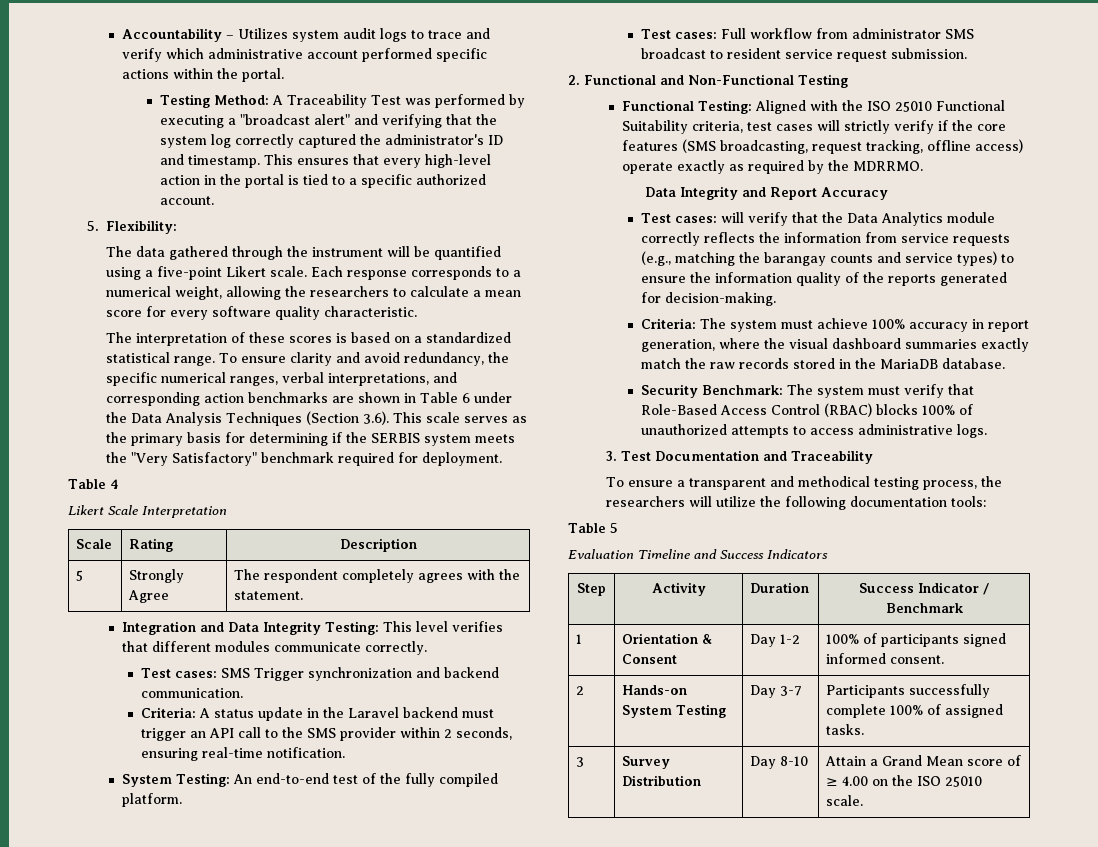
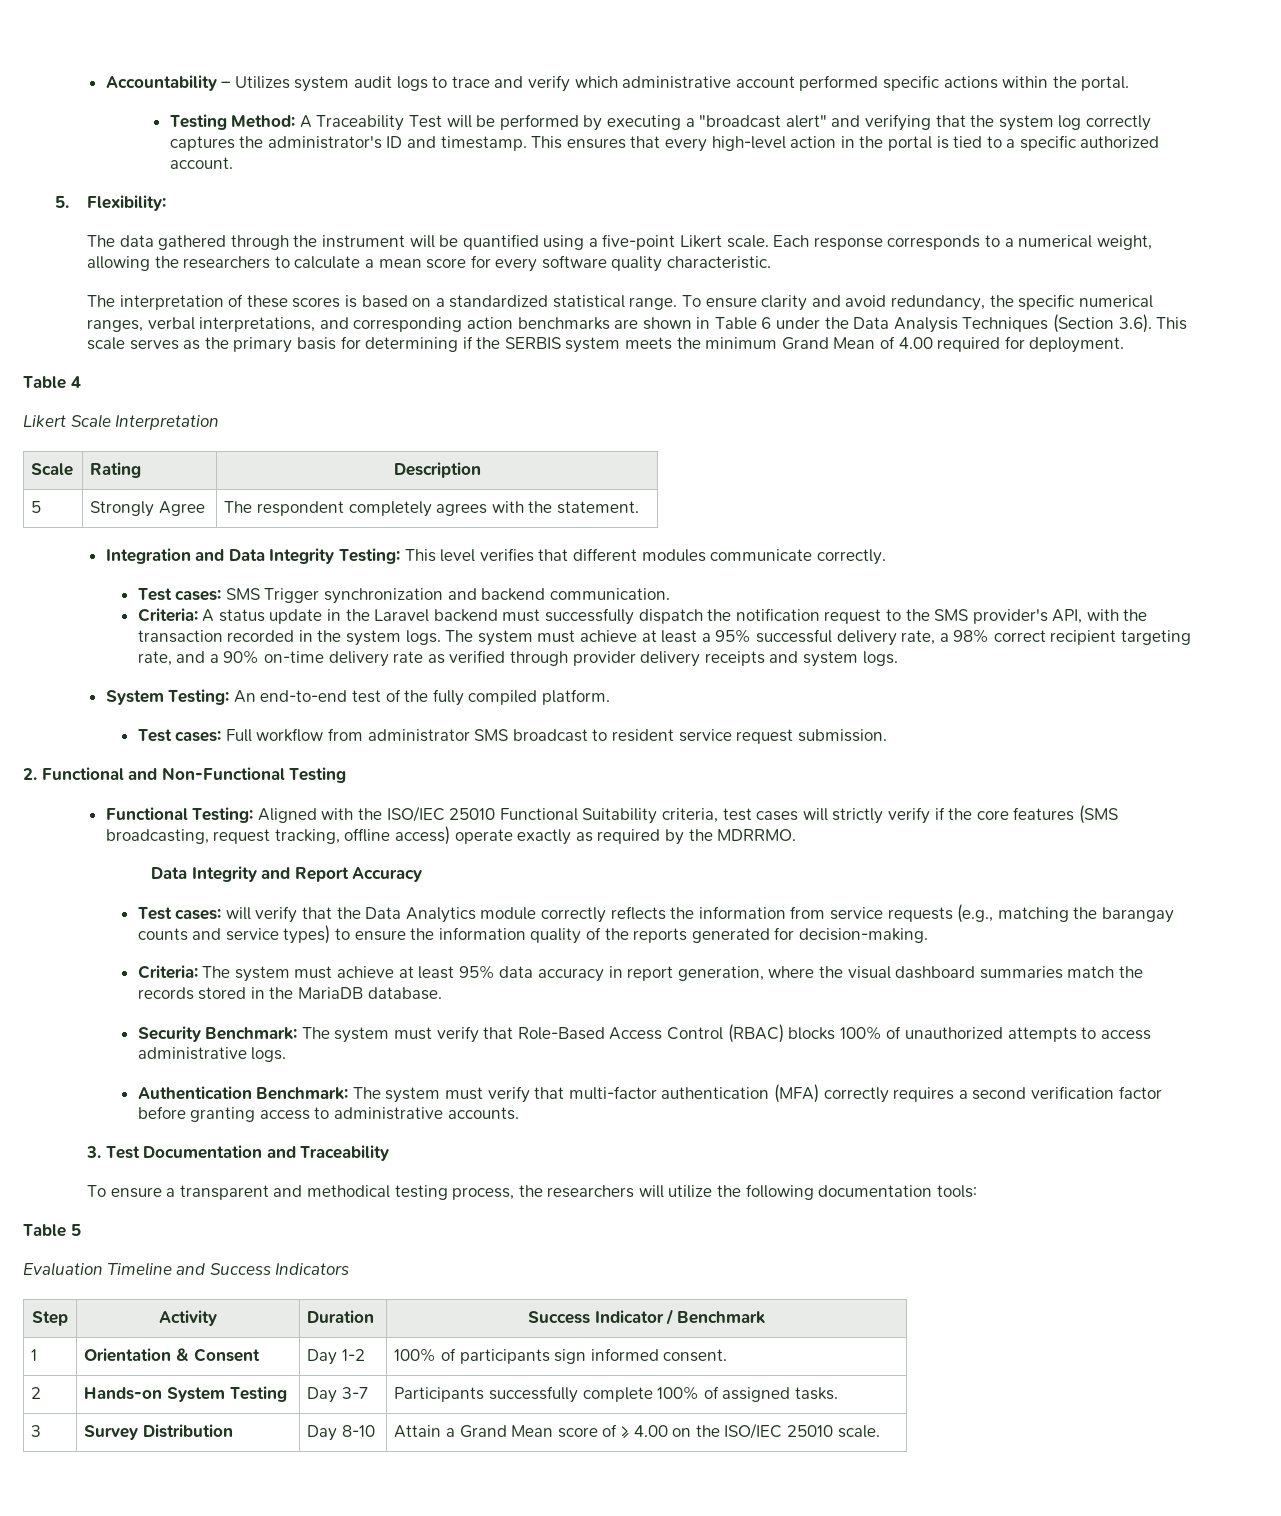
- Testing Method: A Traceability Test was performed by executing a "broadcast alert" and verifying that the system log correctly captured the administrator's ID and timestamp.
+ Testing Method: A Traceability Test will be performed by executing a "broadcast alert" and verifying that the system log correctly captures the administrator's ID and timestamp.
- To ensure clarity and avoid redundancy, the specific numerical ranges, verbal interpretations, and corresponding action benchmarks are shown in Table 6 under the Data Analysis Techniques (Section 3.6). This scale serves as the primary basis for determining if the SERBIS system meets the "Very Satisfactory" benchmark required for deployment.
+ To ensure clarity and avoid redundancy, the specific numerical ranges, verbal interpretations, and corresponding action benchmarks are shown in Table 6 under the Data Analysis Techniques (Section 3.6). This scale serves as the primary basis for determining if the SERBIS system meets the minimum Grand Mean of 4.00 required for deployment.
- Criteria: A status update in the Laravel backend must trigger an API call to the SMS provider within 2 seconds, ensuring real-time notification.
+ Criteria: A status update in the Laravel backend must successfully dispatch the notification request to the SMS provider's API, with the transaction recorded in the system logs. The system must achieve at least a 95% successful delivery rate, a 98% correct recipient targeting rate, and a 90% on-time delivery rate as verified through provider delivery receipts and system logs.
- Functional Testing: Aligned with the ISO 25010 Functional Suitability criteria, test cases will strictly verify if the core features (SMS broadcasting, request tracking, offline access) operate exactly as required by the MDRRMO.
+ Functional Testing: Aligned with the ISO/IEC 25010 Functional Suitability criteria, test cases will strictly verify if the core features (SMS broadcasting, request tracking, offline access) operate exactly as required by the MDRRMO.
- Criteria: The system must achieve 100% accuracy in report generation, where the visual dashboard summaries exactly match the raw records stored in the MariaDB database.
+ Criteria: The system must achieve at least 95% data accuracy in report generation, where the visual dashboard summaries match the records stored in the MariaDB database.
+ Authentication Benchmark: The system must verify that multi-factor authentication (MFA) correctly requires a second verification factor before granting access to administrative accounts.
- 1 | Orientation & Consent | Day 1-2 | 100% of participants signed informed consent.
+ 1 | Orientation & Consent | Day 1-2 | 100% of participants sign informed consent.
- 3 | Survey Distribution | Day 8-10 | Attain a Grand Mean score of ≥ 4.00 on the ISO 25010 scale.
+ 3 | Survey Distribution | Day 8-10 | Attain a Grand Mean score of ≥ 4.00 on the ISO/IEC 25010 scale.

